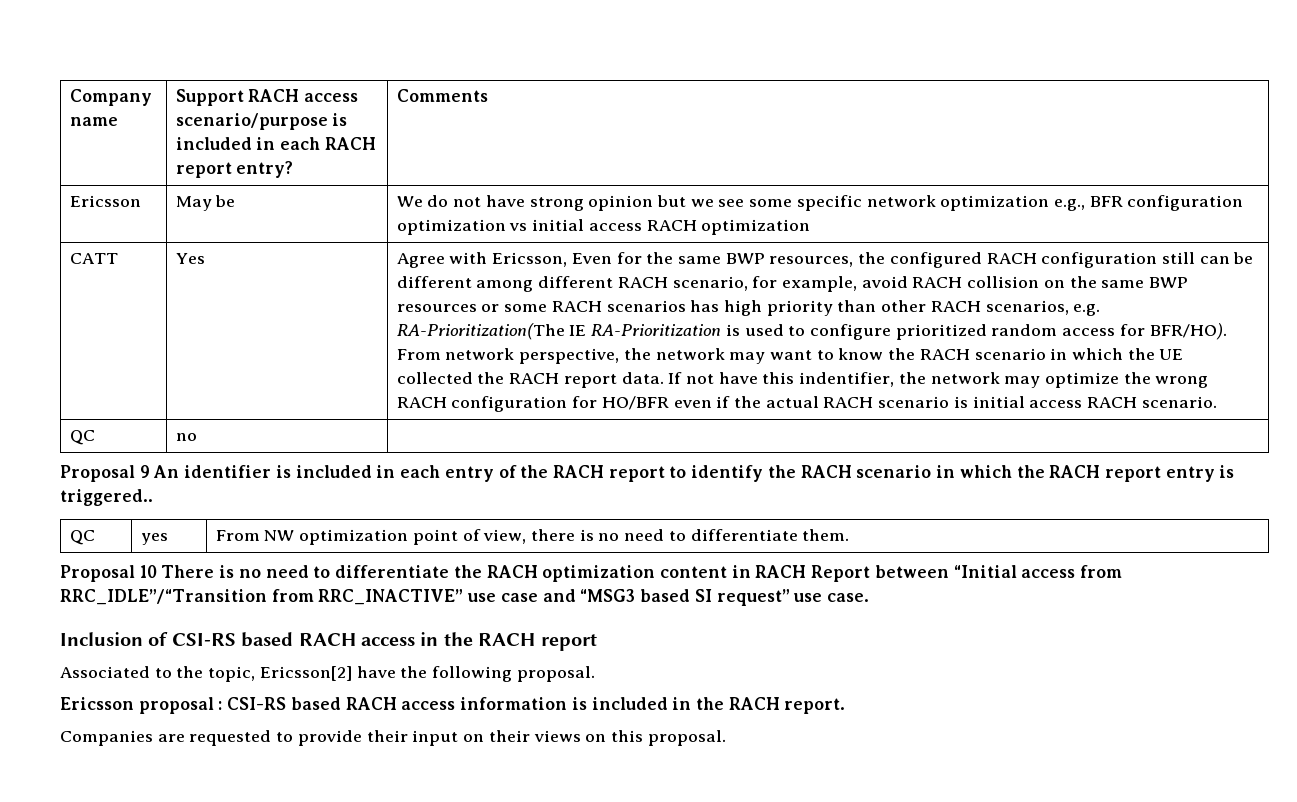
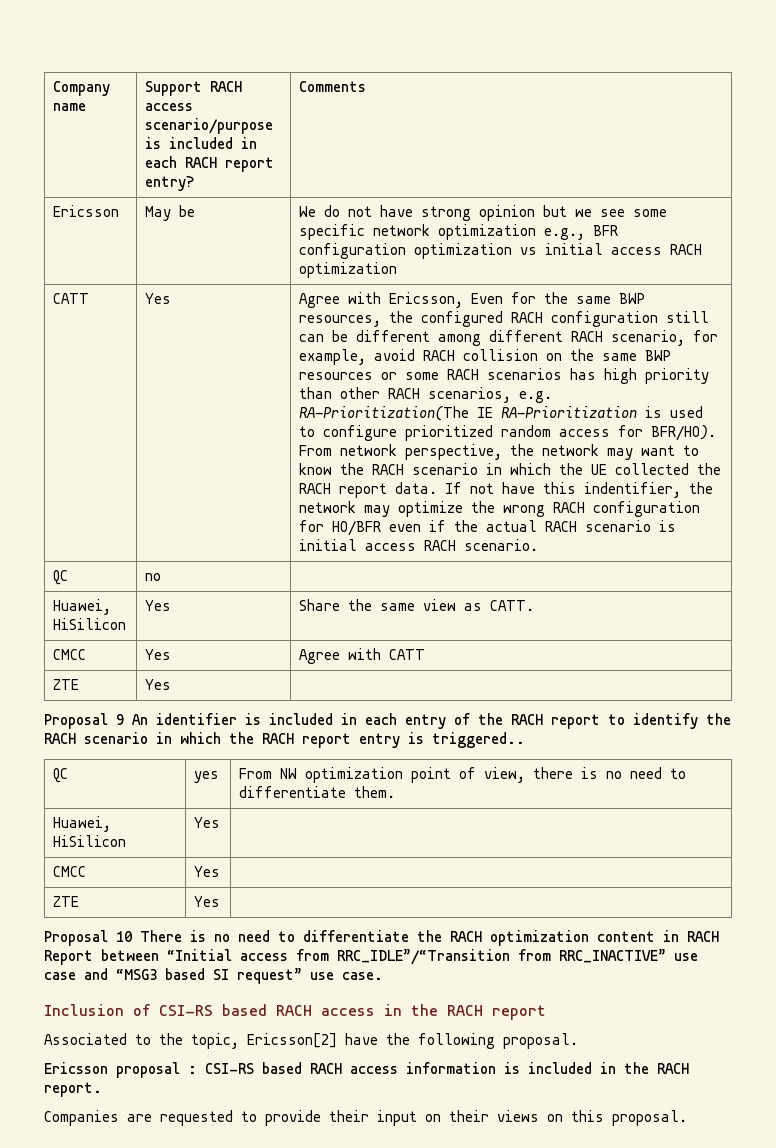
+ Huawei, HiSilicon | Yes | Share the same view as CATT.
+ CMCC | Yes | Agree with CATT
+ ZTE | Yes |
  QC | yes | From NW optimization point of view, there is no need to differentiate them.
+ Huawei, HiSilicon | Yes |
+ CMCC | Yes |
+ ZTE | Yes |

